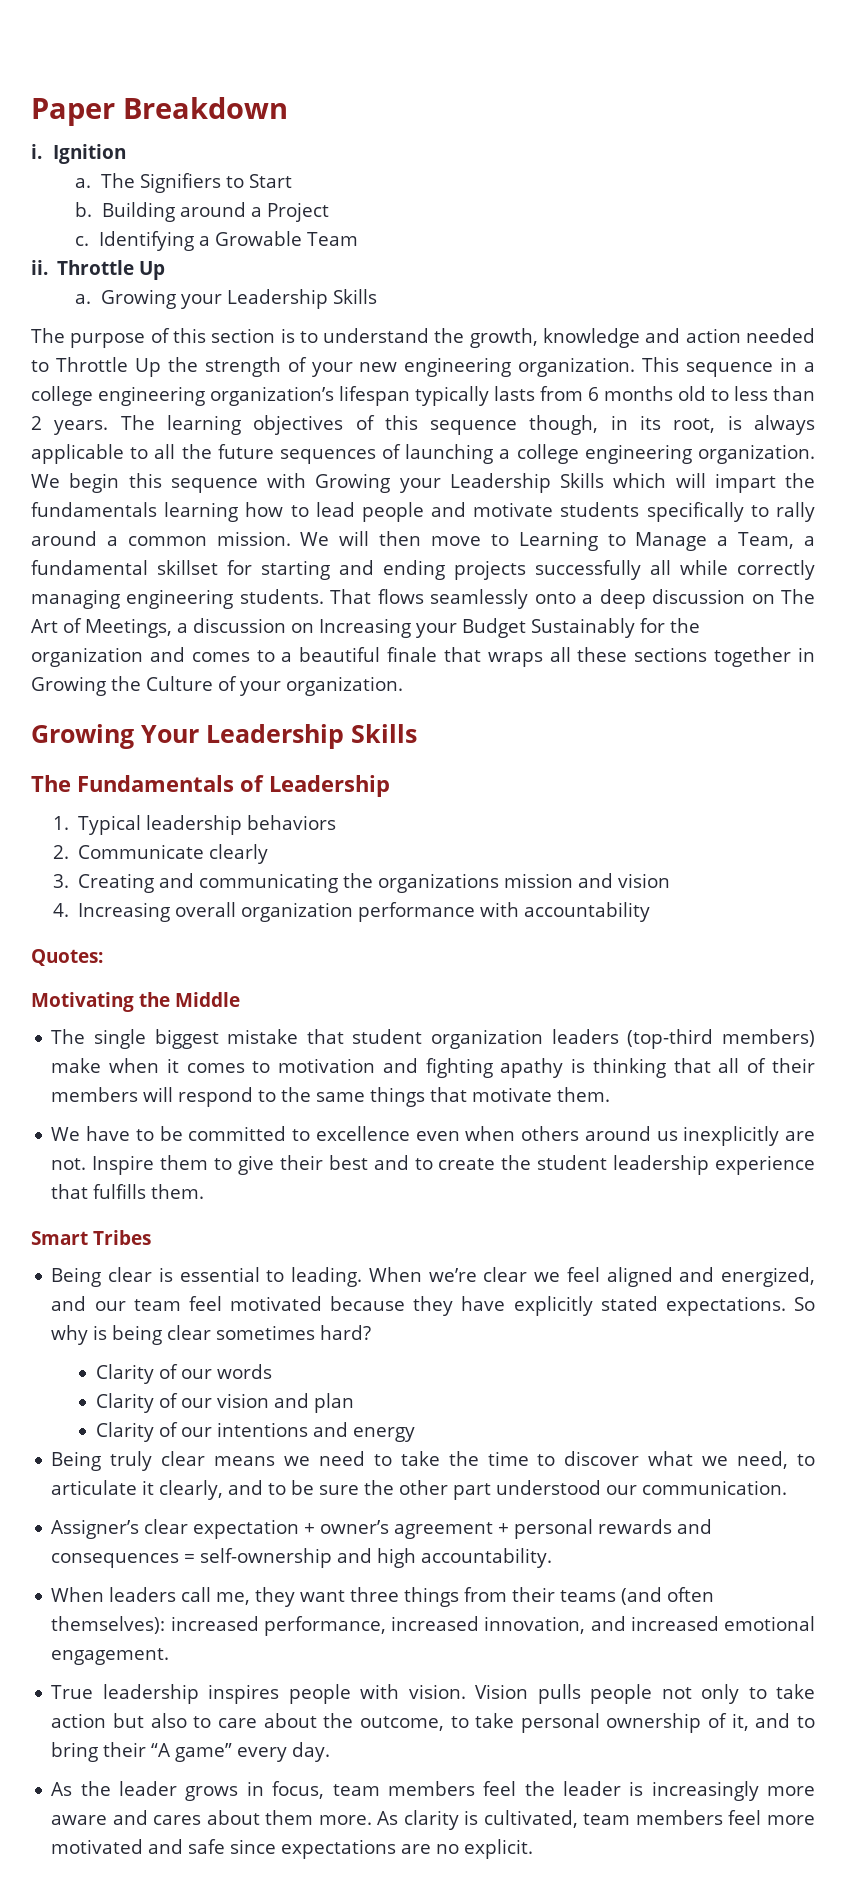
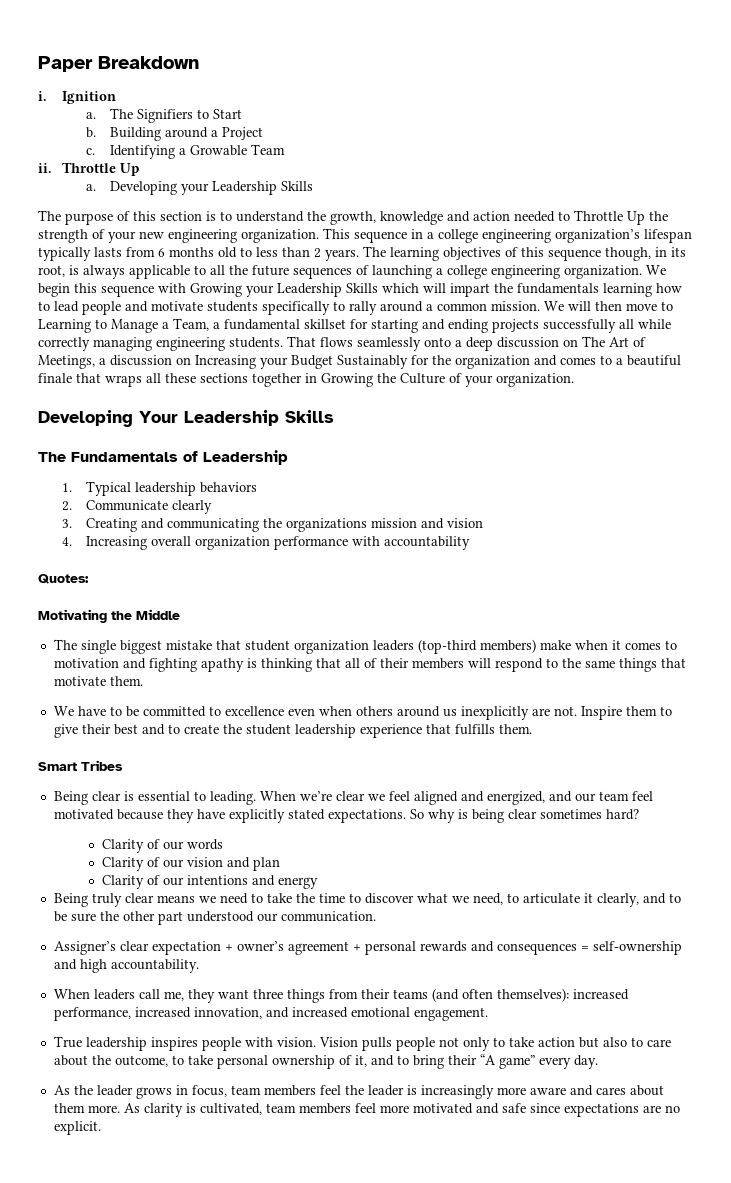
- a. Growing your Leadership Skills
+ a. Developing your Leadership Skills
- Growing Your Leadership Skills
+ Developing Your Leadership Skills

